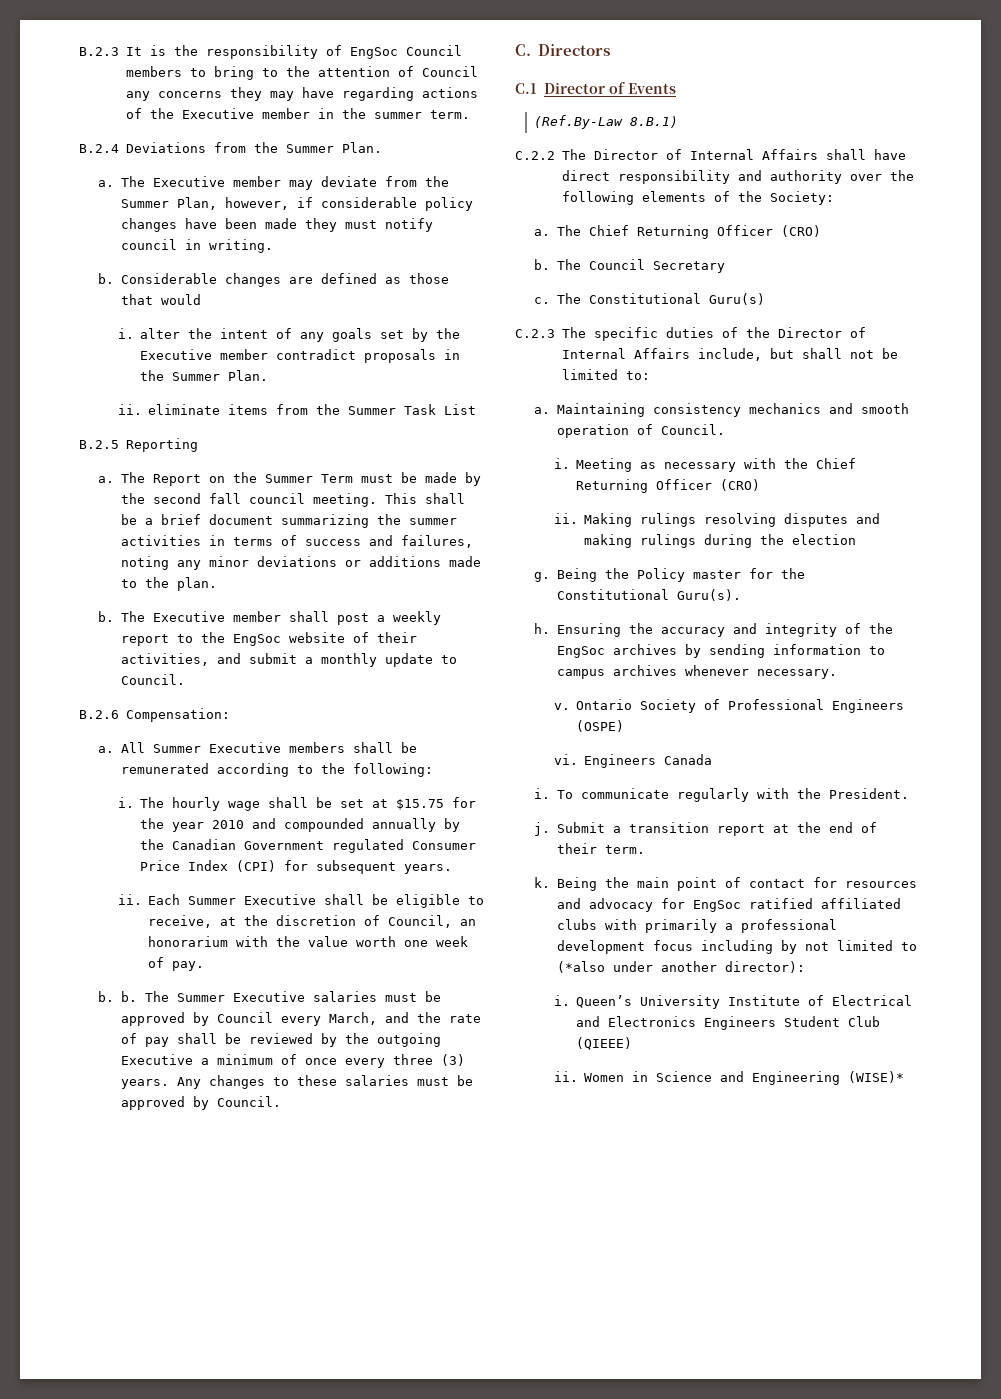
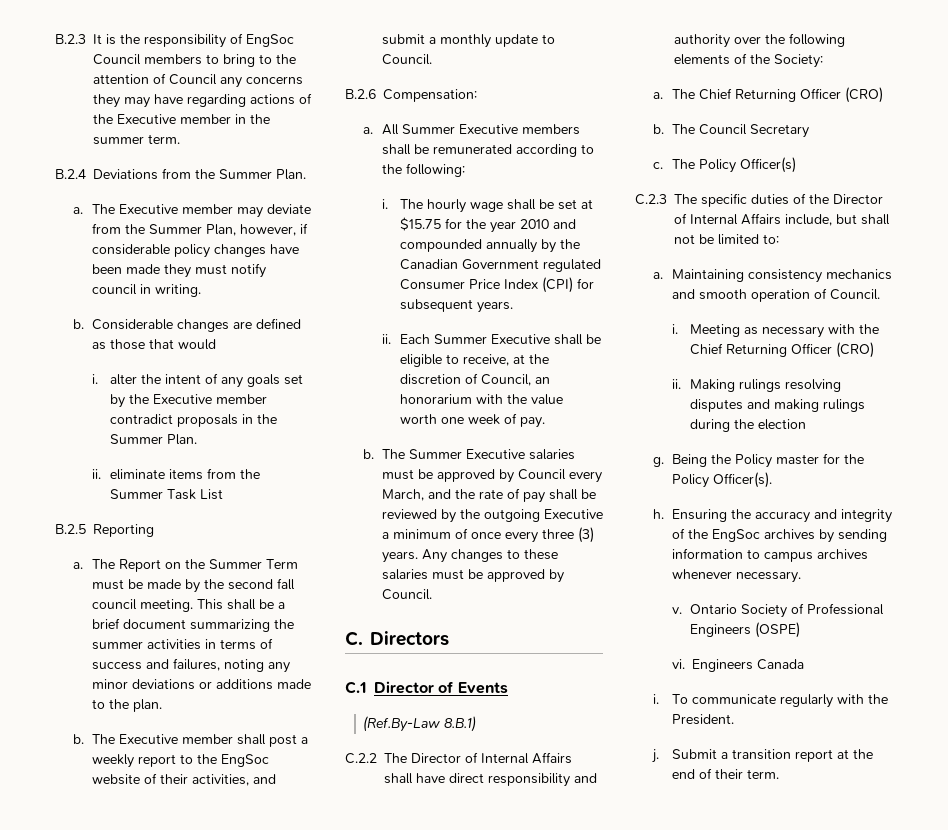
  Each Summer Executive shall be eligible to receive, at the discretion of Council, an honorarium with the value worth one week of pay.
- b. b.
+ b.
- The Constitutional Guru(s)
+ The Policy Officer(s)
- Being the Policy master for the Constitutional Guru(s).
+ Being the Policy master for the Policy Officer(s).
- k. Being the main point of contact for resources and advocacy for EngSoc ratified affiliated clubs with primarily a professional development focus including by not limited to (*also under another director):
- i. Queen’s University Institute of Electrical and Electronics Engineers Student Club (QIEEE)
- ii. Women in Science and Engineering (WISE)*

